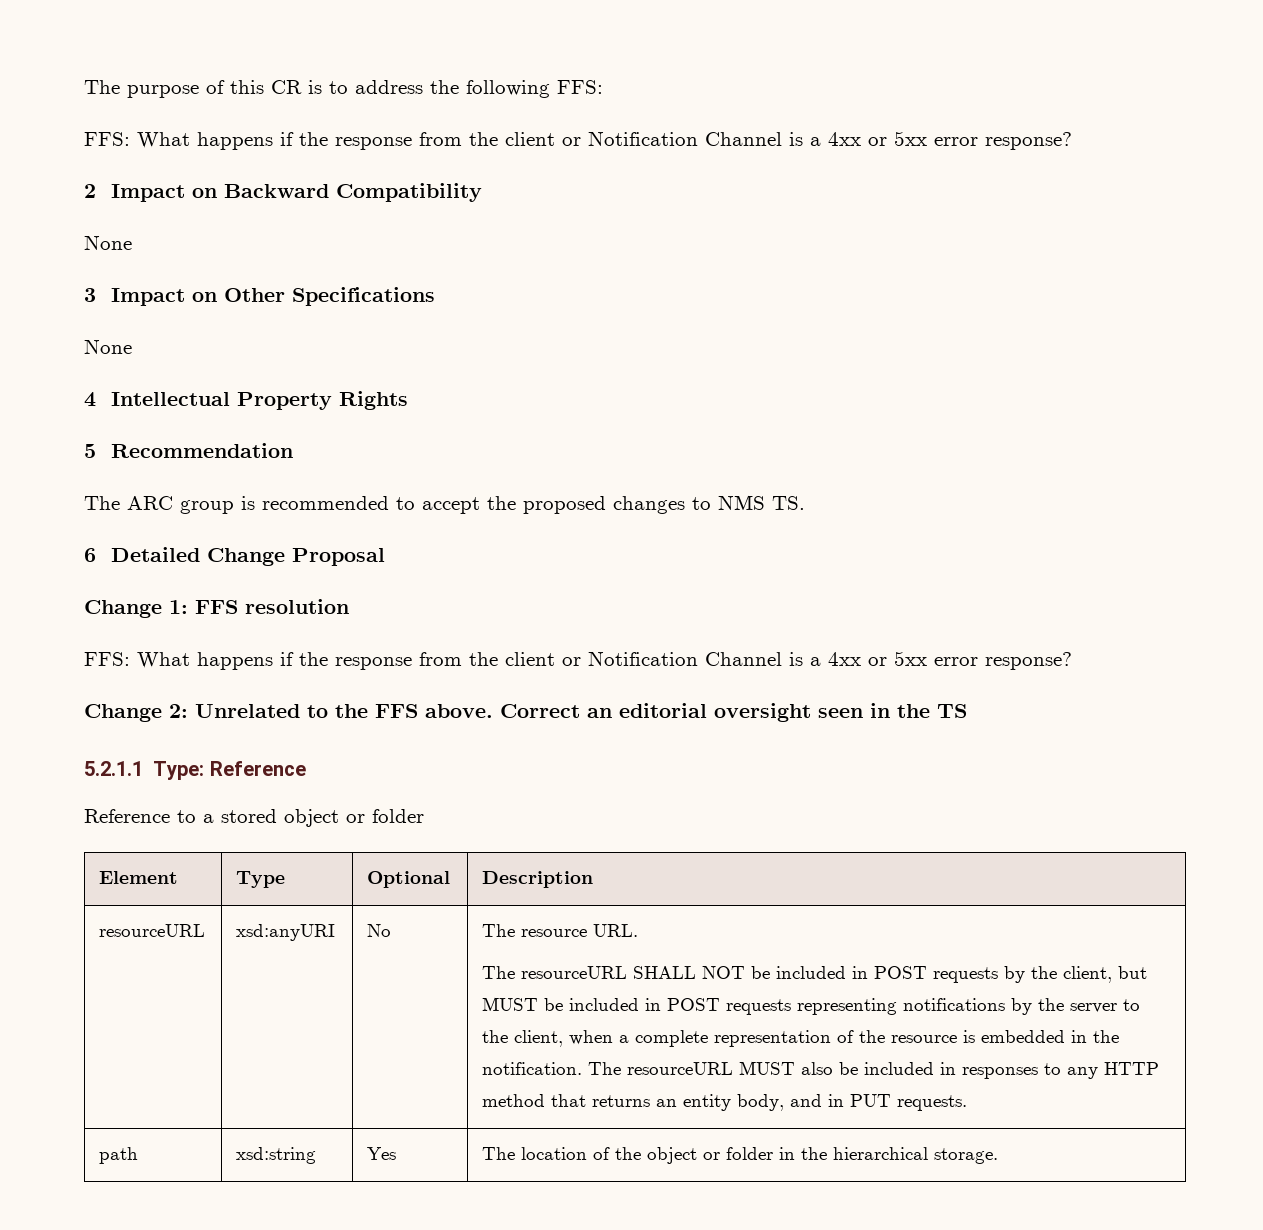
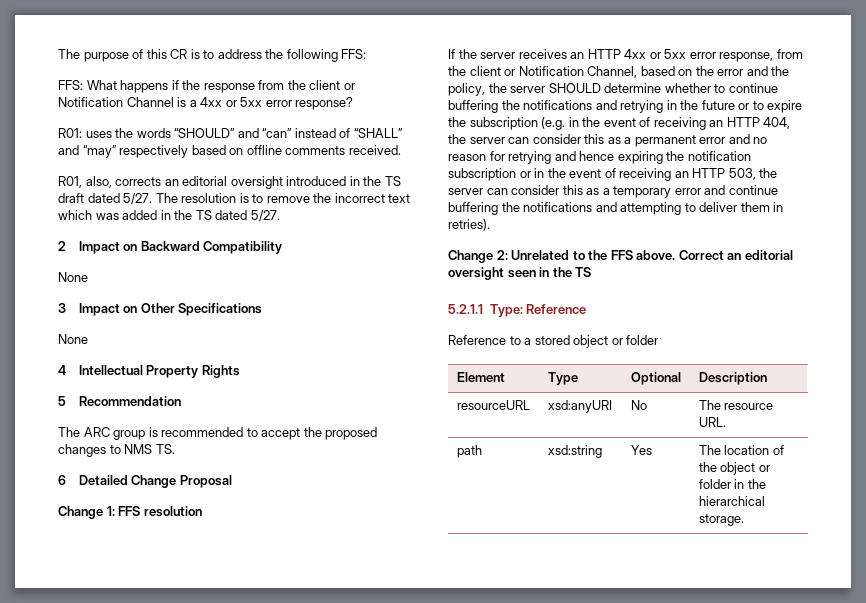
+ R01: uses the words “SHOULD” and “can” instead of “SHALL” and “may” respectively based on offline comments received.
+ R01, also, corrects an editorial oversight introduced in the TS draft dated 5/27. The resolution is to remove the incorrect text which was added in the TS dated 5/27.
  Change 1: FFS resolution
- FFS: What happens if the response from the client or Notification Channel is a 4xx or 5xx error response?
+ If the server receives an HTTP 4xx or 5xx error response, from the client or Notification Channel, based on the error and the policy, the server SHOULD determine whether to continue buffering the notifications and retrying in the future or to expire the subscription (e.g. in the event of receiving an HTTP 404, the server can consider this as a permanent error and no reason for retrying and hence expiring the notification subscription or in the event of receiving an HTTP 503, the server can consider this as a temporary error and continue buffering the notifications and attempting to deliver them in retries).
- The resourceURL SHALL NOT be included in POST requests by the client, but MUST be included in POST requests representing notifications by the server to the client, when a complete representation of the resource is embedded in the notification. The resourceURL MUST also be included in responses to any HTTP method that returns an entity body, and in PUT requests.

